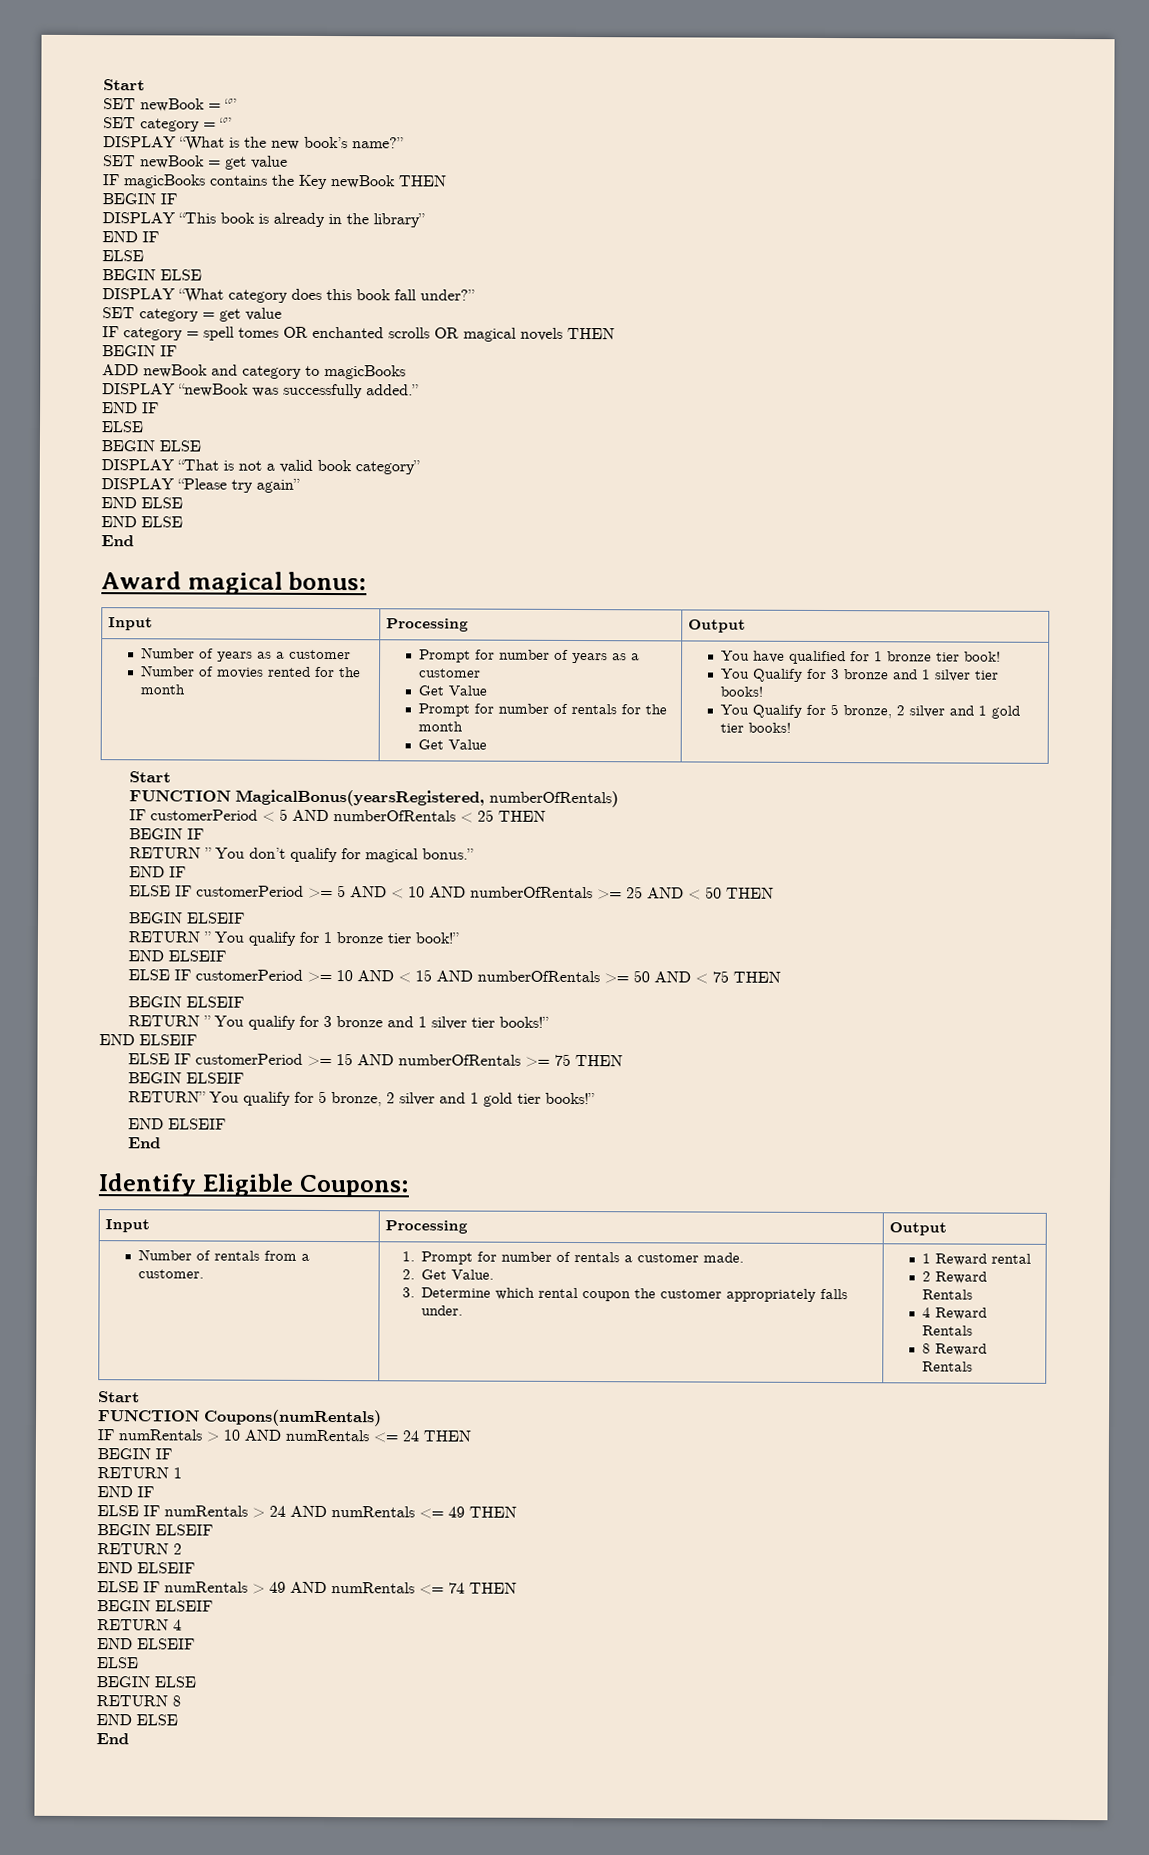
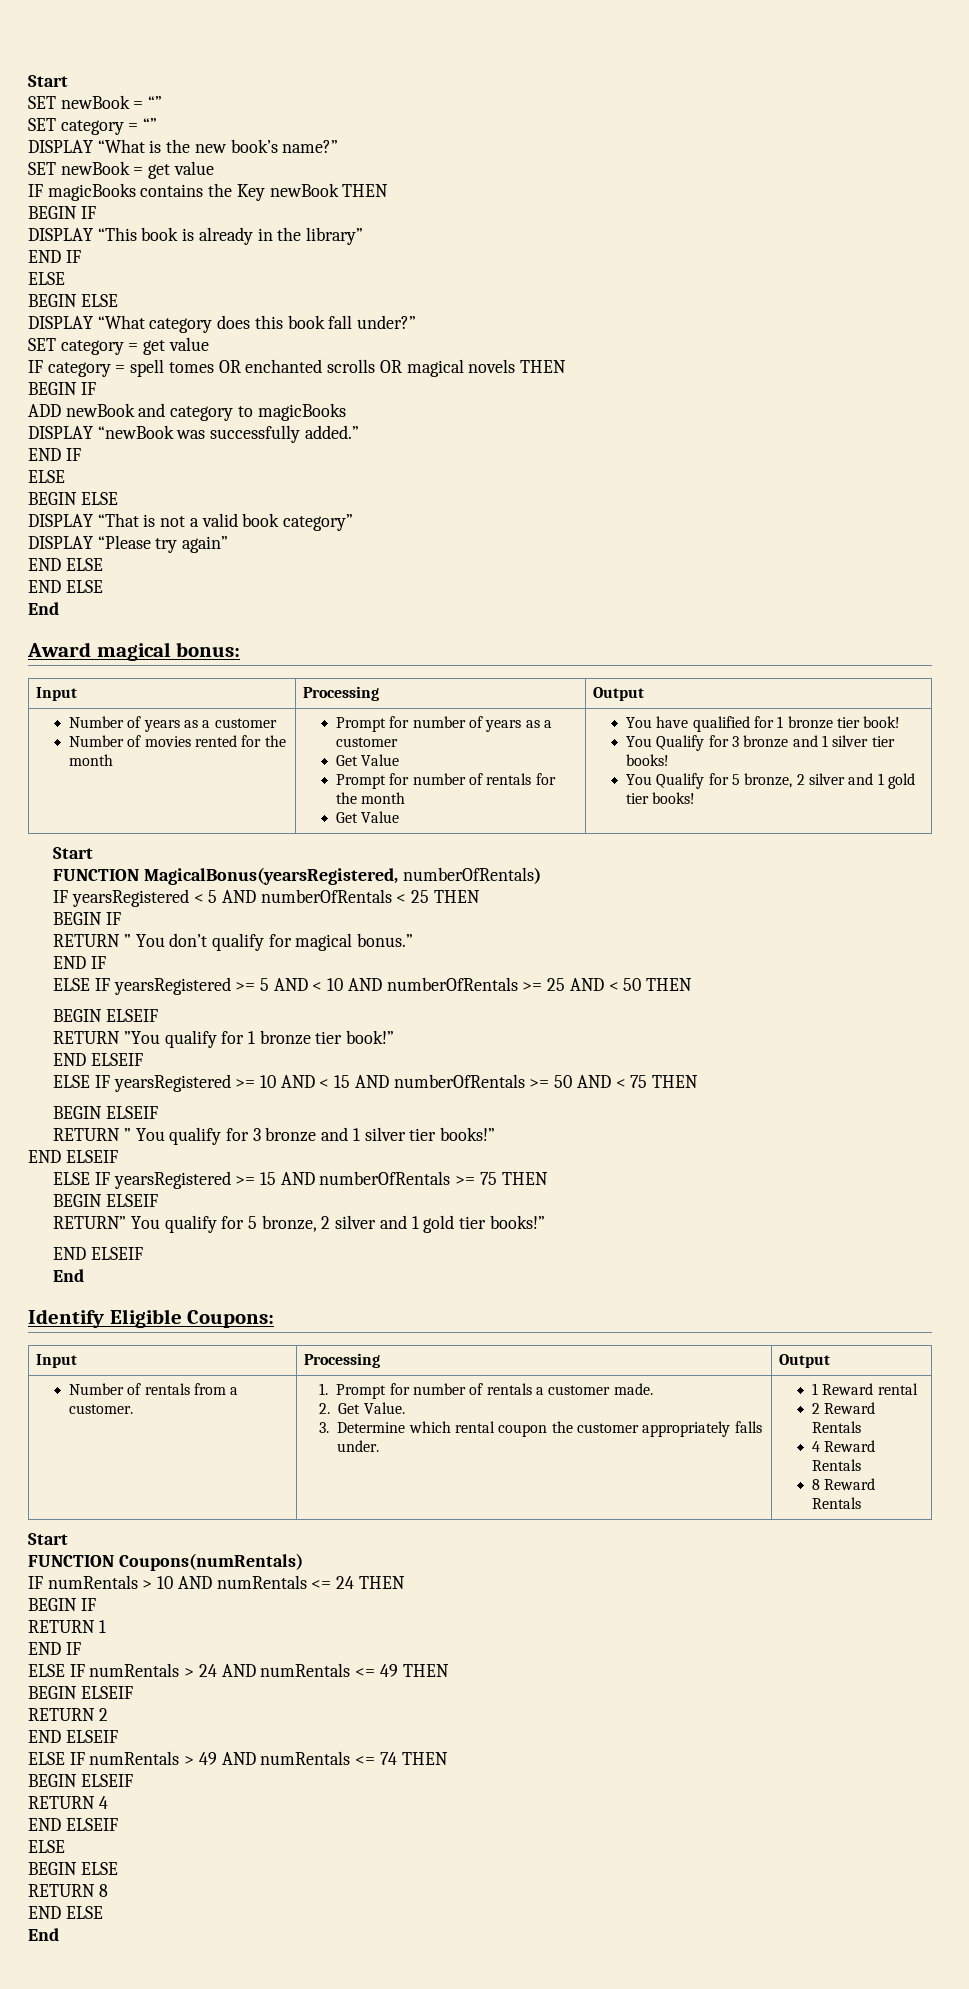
- IF customerPeriod < 5 AND numberOfRentals < 25 THEN
+ IF yearsRegistered < 5 AND numberOfRentals < 25 THEN
- ELSE IF customerPeriod >= 5 AND < 10 AND numberOfRentals >= 25 AND < 50 THEN
+ ELSE IF yearsRegistered >= 5 AND < 10 AND numberOfRentals >= 25 AND < 50 THEN
- RETURN ” You qualify for 1 bronze tier book!”
+ RETURN ”You qualify for 1 bronze tier book!”
- ELSE IF customerPeriod >= 10 AND < 15 AND numberOfRentals >= 50 AND < 75 THEN
+ ELSE IF yearsRegistered >= 10 AND < 15 AND numberOfRentals >= 50 AND < 75 THEN
- ELSE IF customerPeriod >= 15 AND numberOfRentals >= 75 THEN
+ ELSE IF yearsRegistered >= 15 AND numberOfRentals >= 75 THEN

